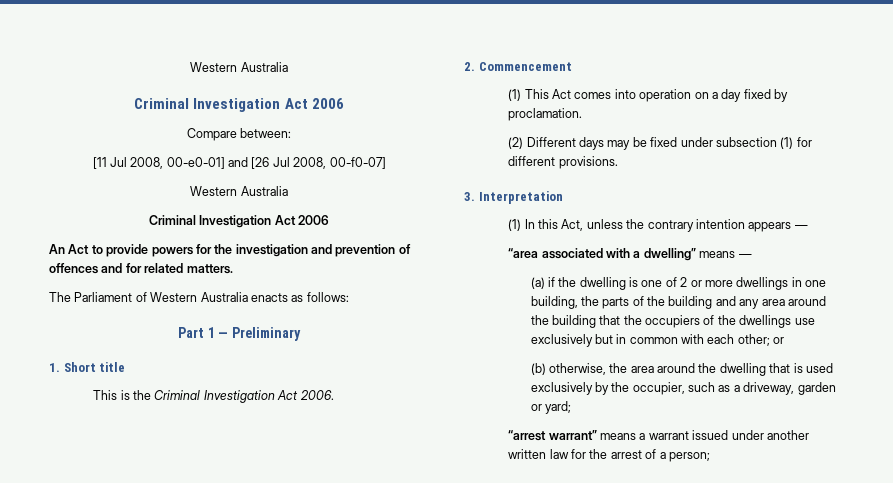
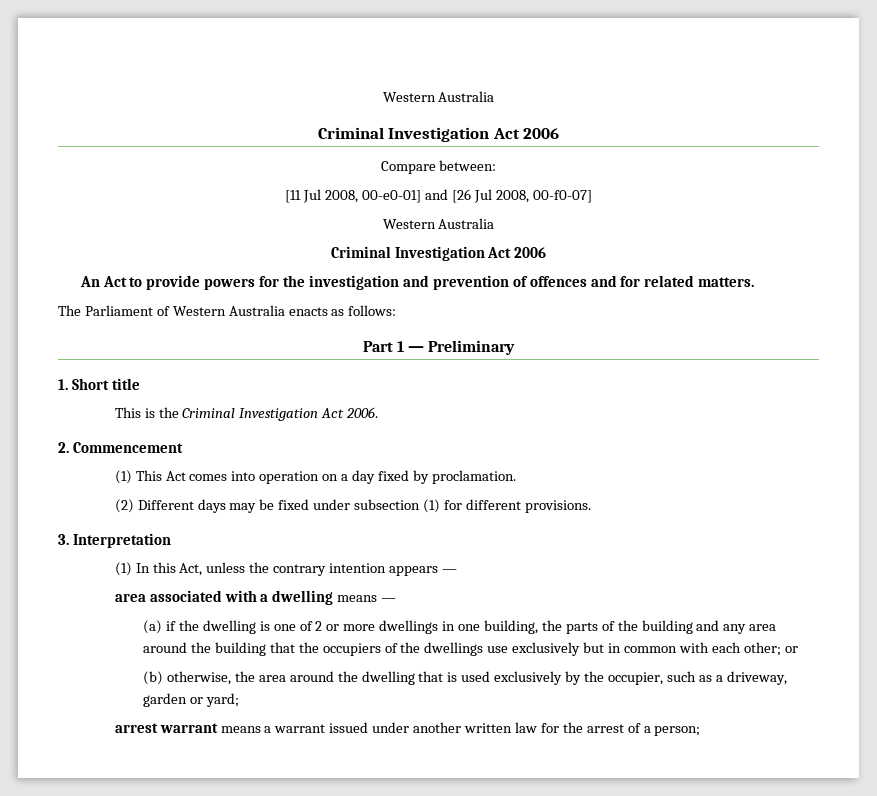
- “area associated with a dwelling” means —
+ area associated with a dwelling means —
- “arrest warrant” means a warrant issued under another written law for the arrest of a person;
+ arrest warrant means a warrant issued under another written law for the arrest of a person;

